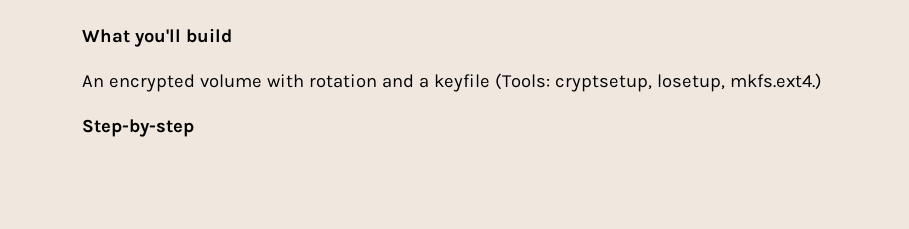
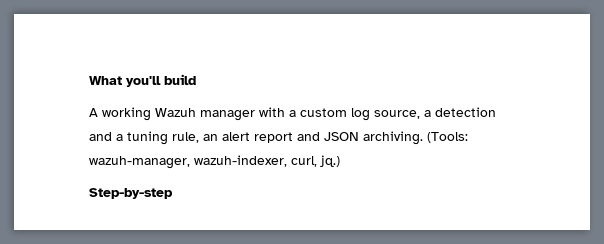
- An encrypted volume with rotation and a keyfile (Tools: cryptsetup, losetup, mkfs.ext4.)
+ A working Wazuh manager with a custom log source, a detection and a tuning rule, an alert report and JSON archiving. (Tools: wazuh-manager, wazuh-indexer, curl, jq.)

